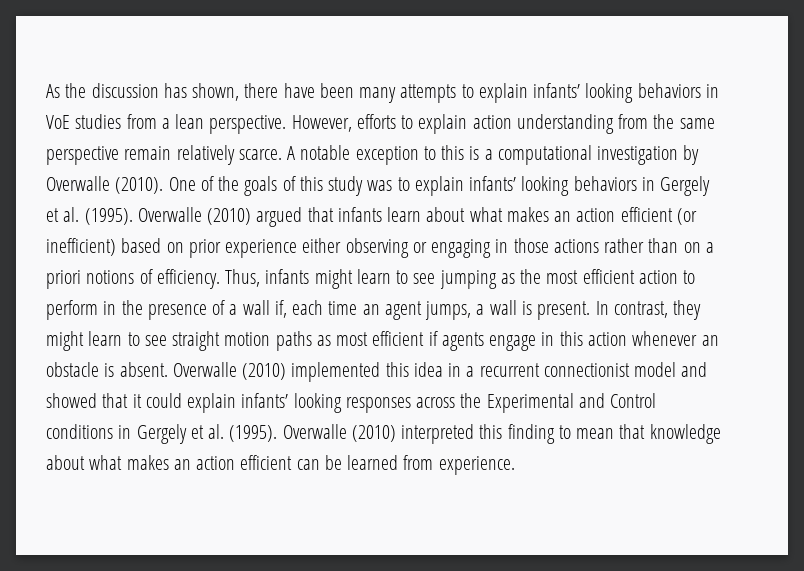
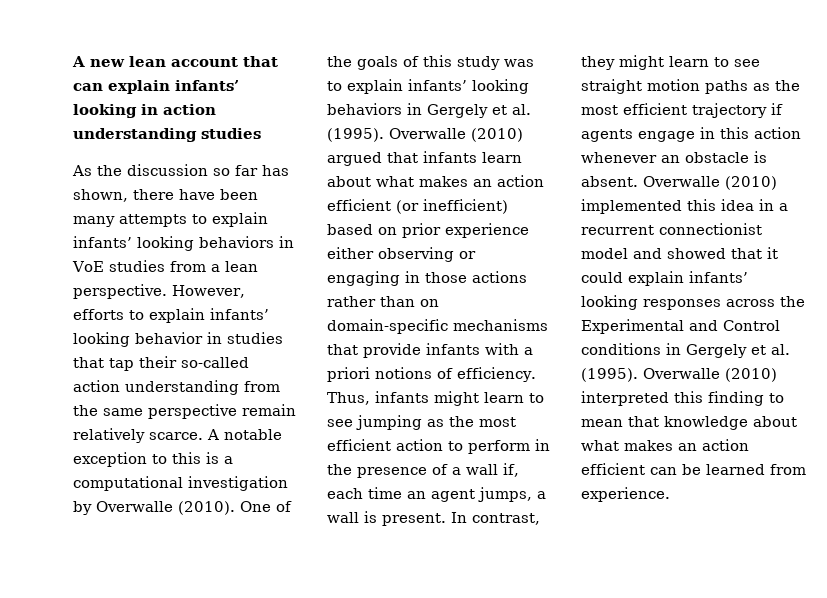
+ A new lean account that can explain infants’ looking in action understanding studies
- As the discussion has shown, there have been many attempts to explain infants’ looking behaviors in VoE studies from a lean perspective.
+ As the discussion so far has shown, there have been many attempts to explain infants’ looking behaviors in VoE studies from a lean perspective.
- However, efforts to explain action understanding from the same perspective remain relatively scarce.
+ However, efforts to explain infants’ looking behavior in studies that tap their so-called action understanding from the same perspective remain relatively scarce.
- Overwalle (2010) argued that infants learn about what makes an action efficient (or inefficient) based on prior experience either observing or engaging in those actions rather than on a priori notions of efficiency.
+ Overwalle (2010) argued that infants learn about what makes an action efficient (or inefficient) based on prior experience either observing or engaging in those actions rather than on domain-specific mechanisms that provide infants with a priori notions of efficiency.
- In contrast, they might learn to see straight motion paths as most efficient if agents engage in this action whenever an obstacle is absent.
+ In contrast, they might learn to see straight motion paths as the most efficient trajectory if agents engage in this action whenever an obstacle is absent.

